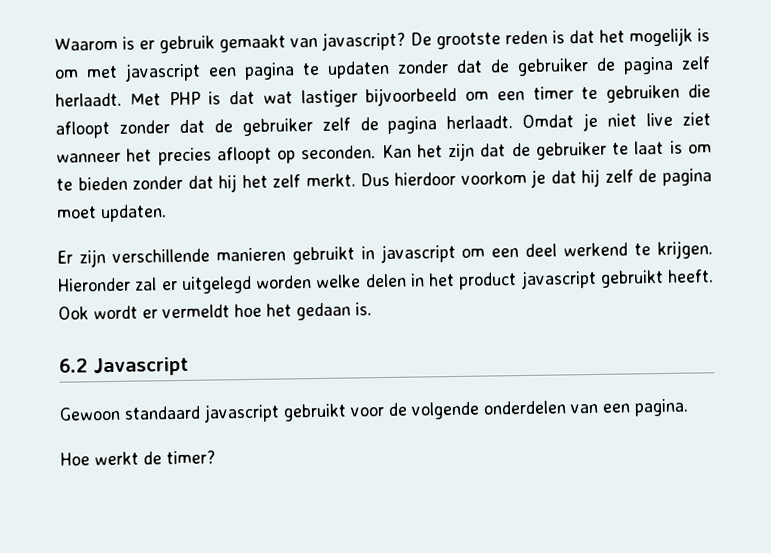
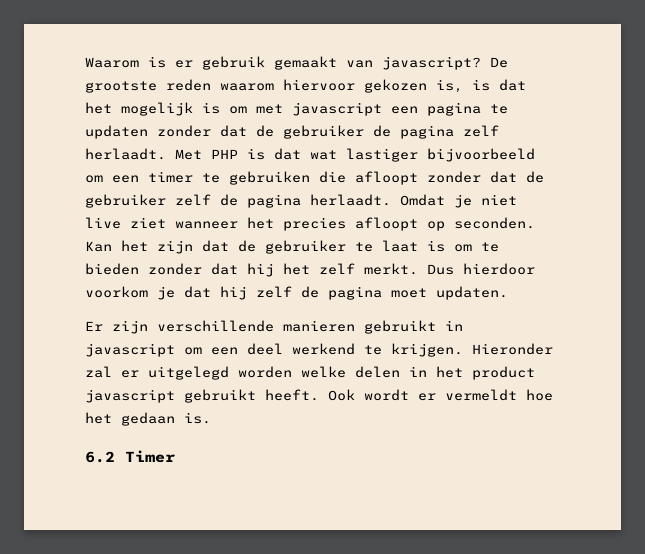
- De grootste reden is dat het mogelijk is om met javascript een pagina te updaten zonder dat de gebruiker de pagina zelf herlaadt.
+ De grootste reden waarom hiervoor gekozen is, is dat het mogelijk is om met javascript een pagina te updaten zonder dat de gebruiker de pagina zelf herlaadt.
- 6.2 Javascript
- Gewoon standaard javascript gebruikt voor de volgende onderdelen van een pagina.
- Hoe werkt de timer?
+ 6.2 Timer

